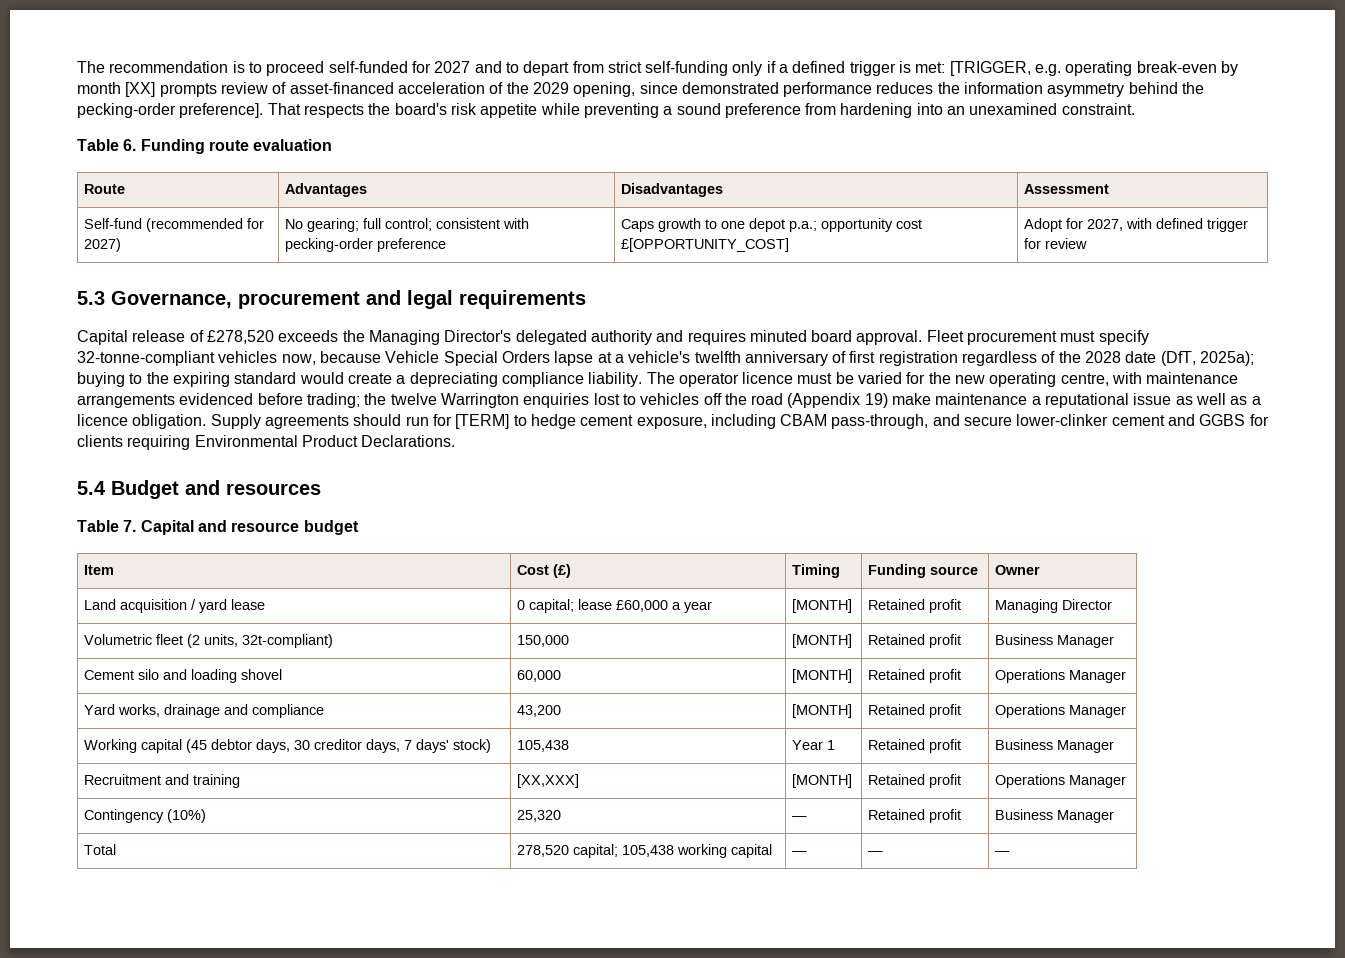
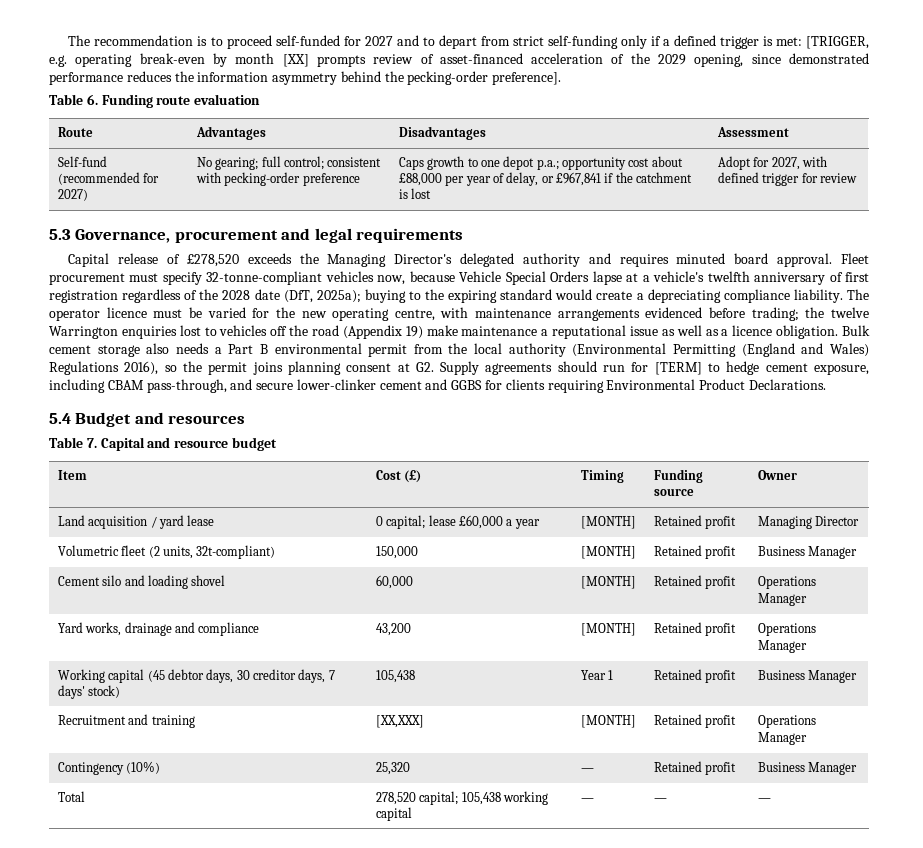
- That respects the board's risk appetite while preventing a sound preference from hardening into an unexamined constraint.
- Caps growth to one depot p.a.; opportunity cost £[OPPORTUNITY_COST]
+ Caps growth to one depot p.a.; opportunity cost about £88,000 per year of delay, or £967,841 if the catchment is lost
- Supply agreements should run for [TERM] to hedge cement exposure, including CBAM pass-through, and secure lower-clinker cement and GGBS for clients requiring Environmental Product Declarations.
+ Bulk cement storage also needs a Part B environmental permit from the local authority (Environmental Permitting (England and Wales) Regulations 2016), so the permit joins planning consent at G2. Supply agreements should run for [TERM] to hedge cement exposure, including CBAM pass-through, and secure lower-clinker cement and GGBS for clients requiring Environmental Product Declarations.

